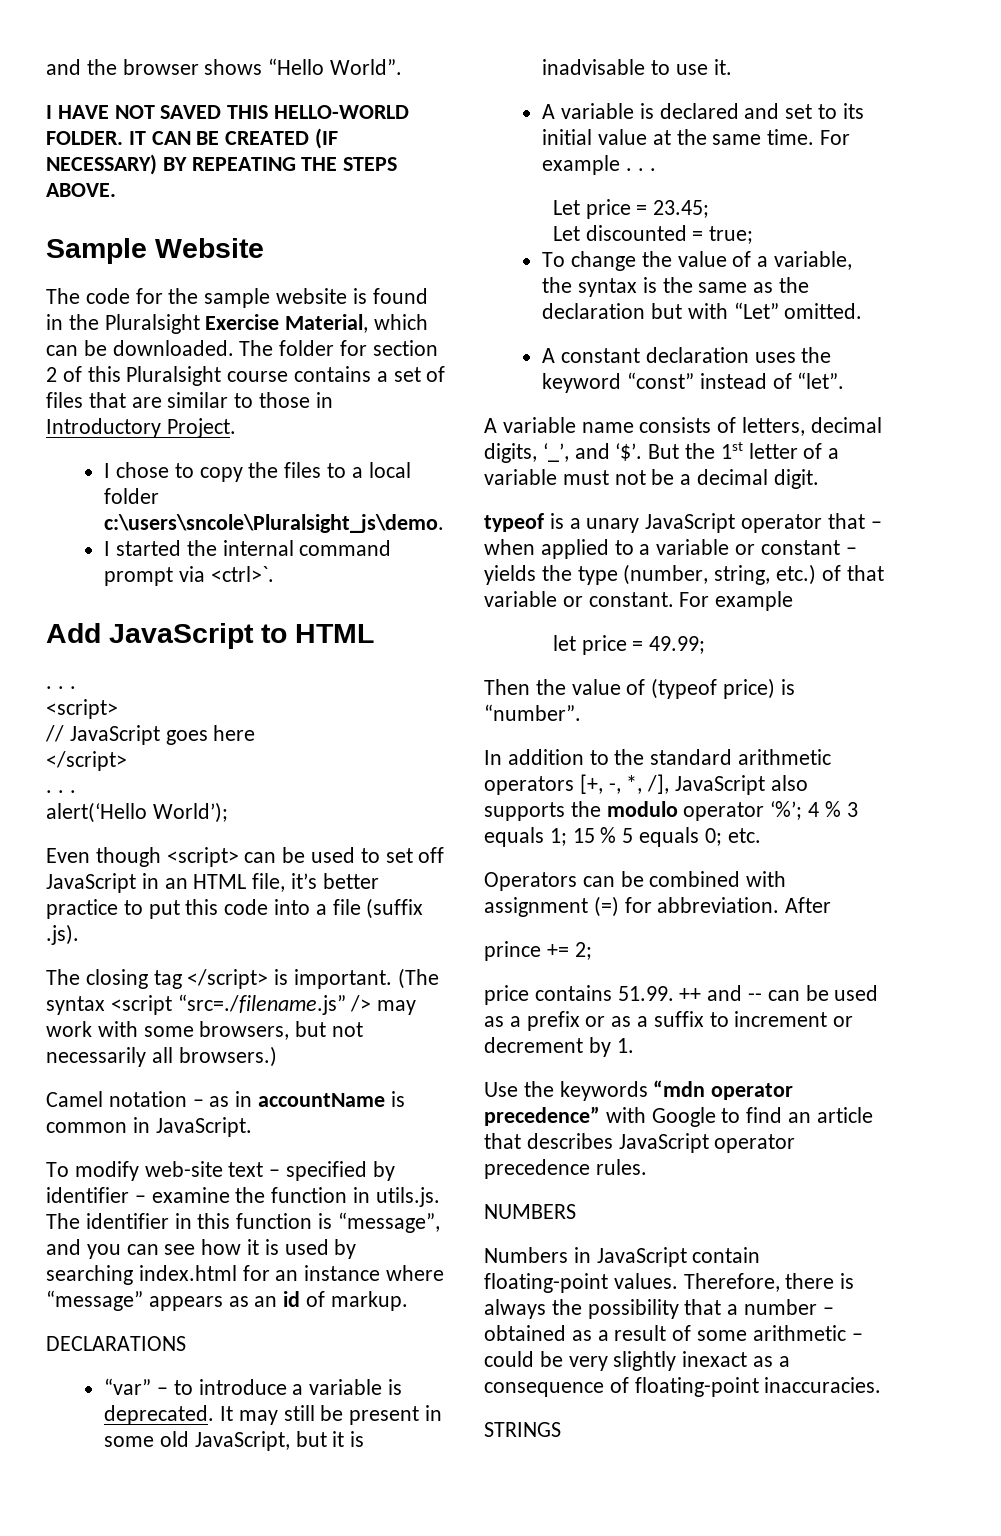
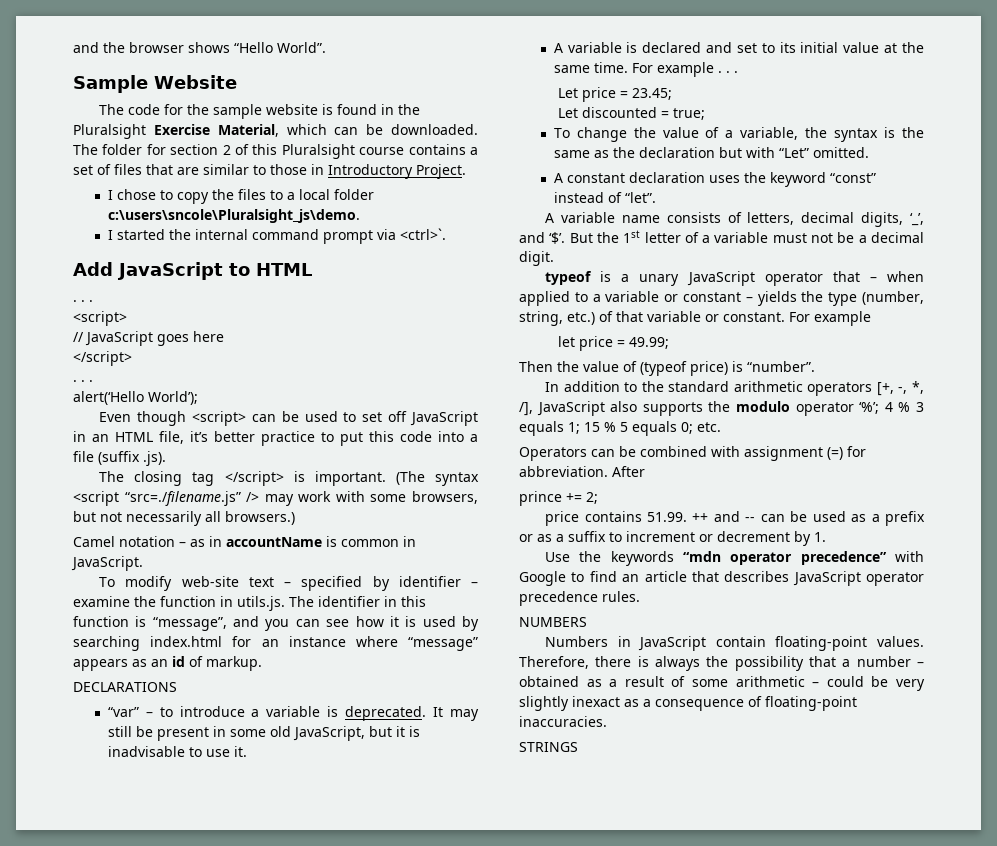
- I HAVE NOT SAVED THIS HELLO-WORLD FOLDER. IT CAN BE CREATED (IF NECESSARY) BY REPEATING THE STEPS ABOVE.

